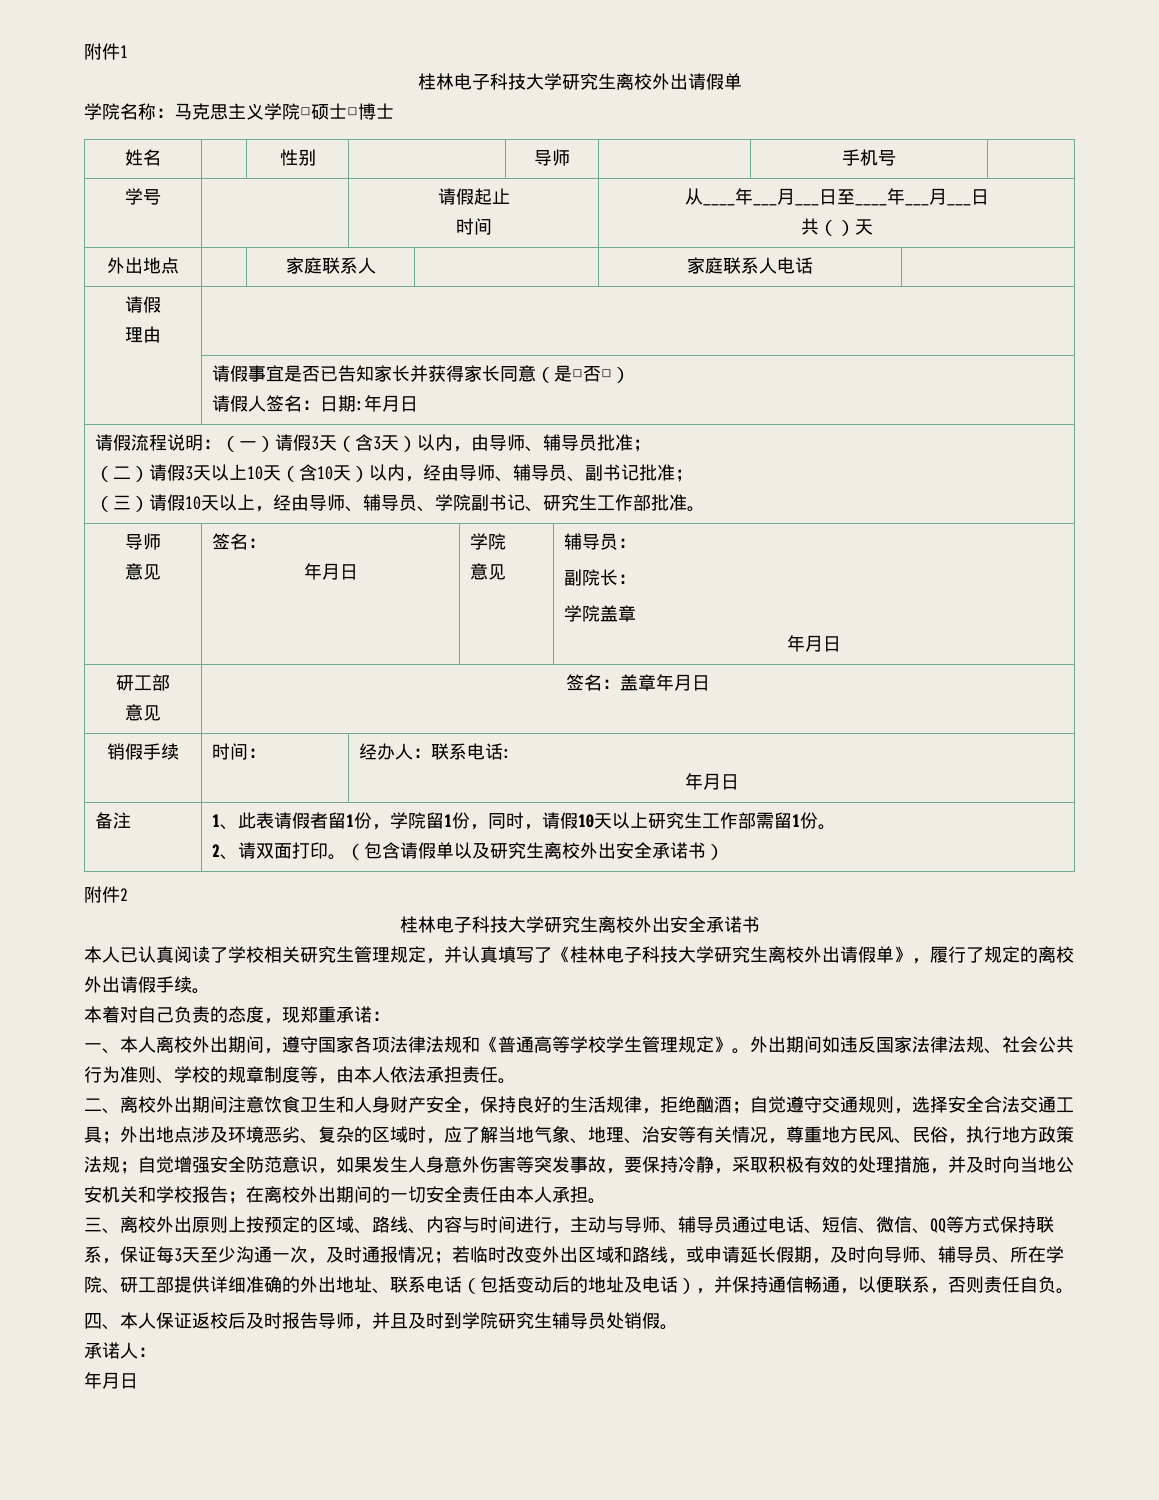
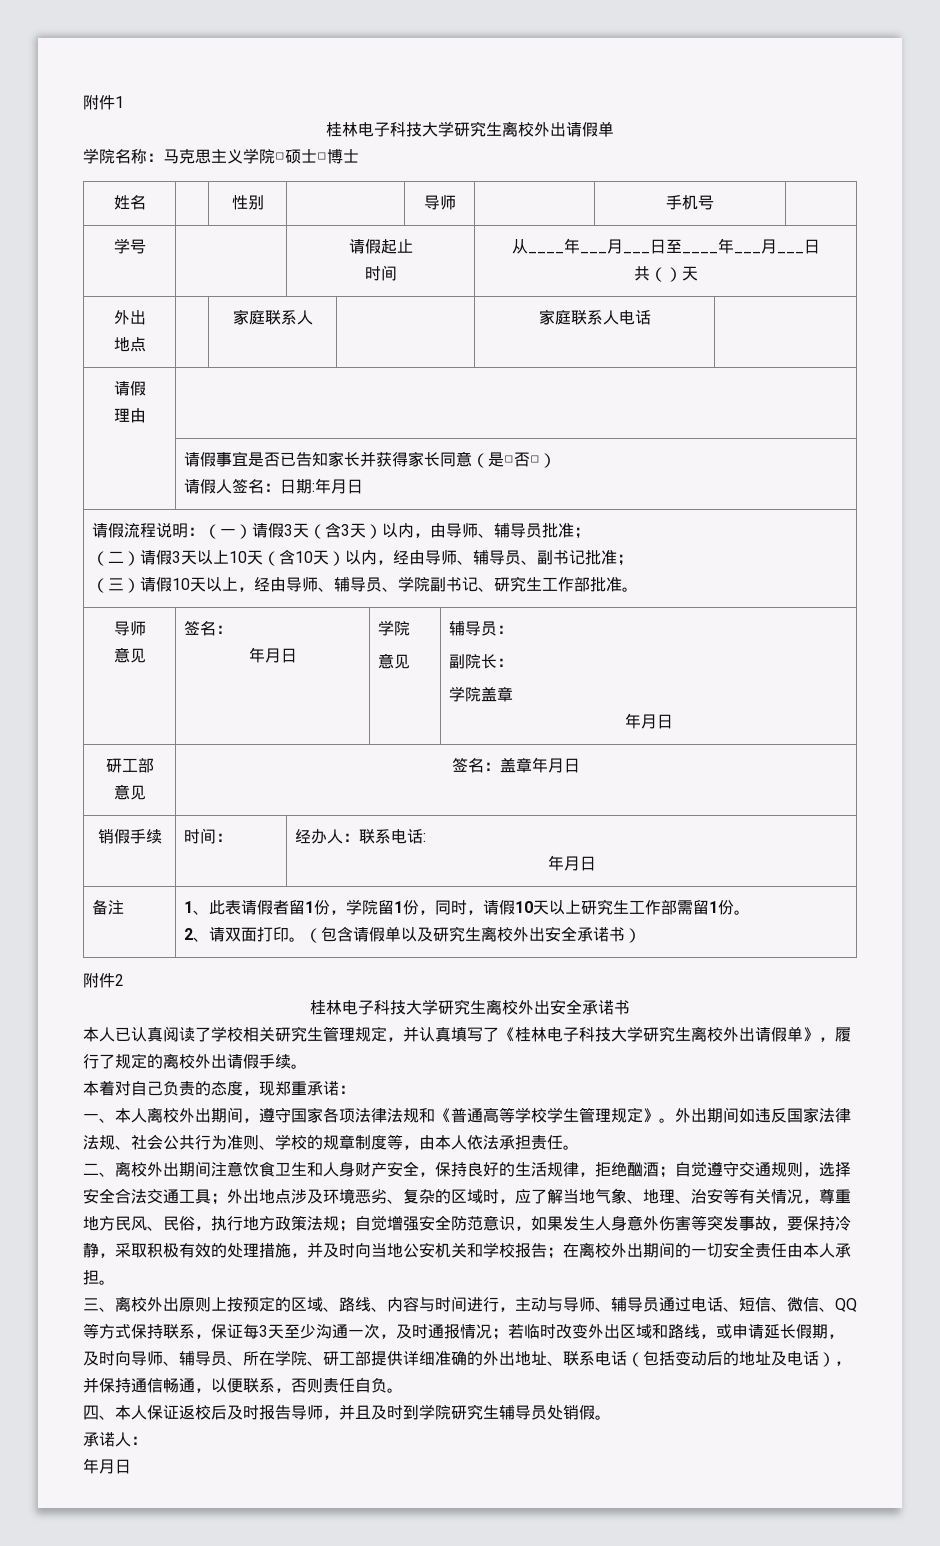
  学号 | | 请假起止
  时间 | 从____年___月___日至____年___月___日
  共（）天
- 外出地点 | | 家庭联系人 | | 家庭联系人电话 |
+ 外出
+ 地点 | | 家庭联系人 | | 家庭联系人电话 |

